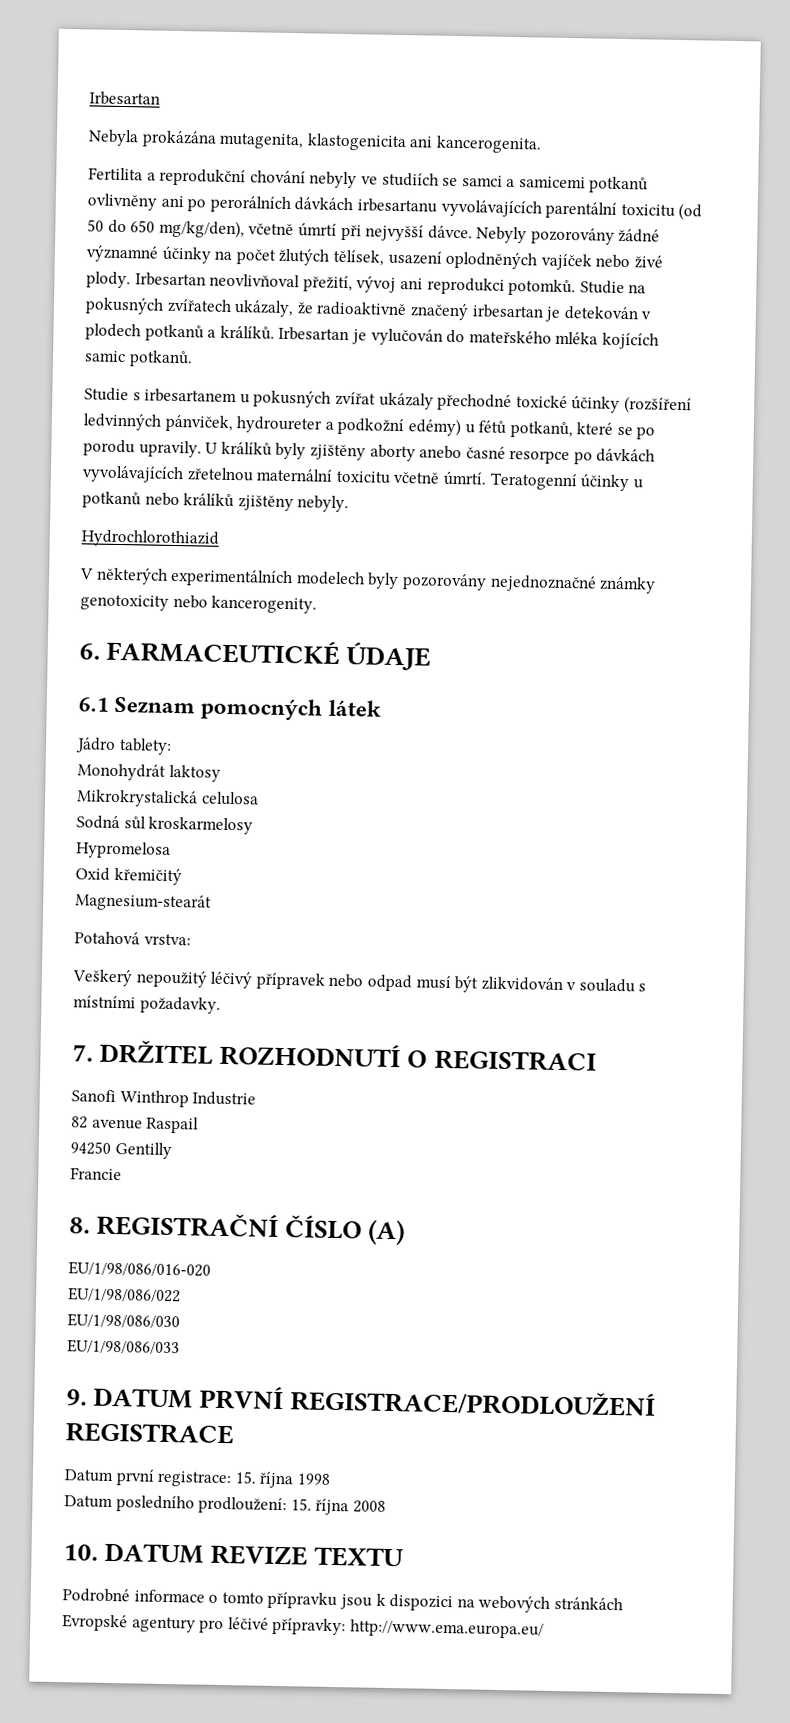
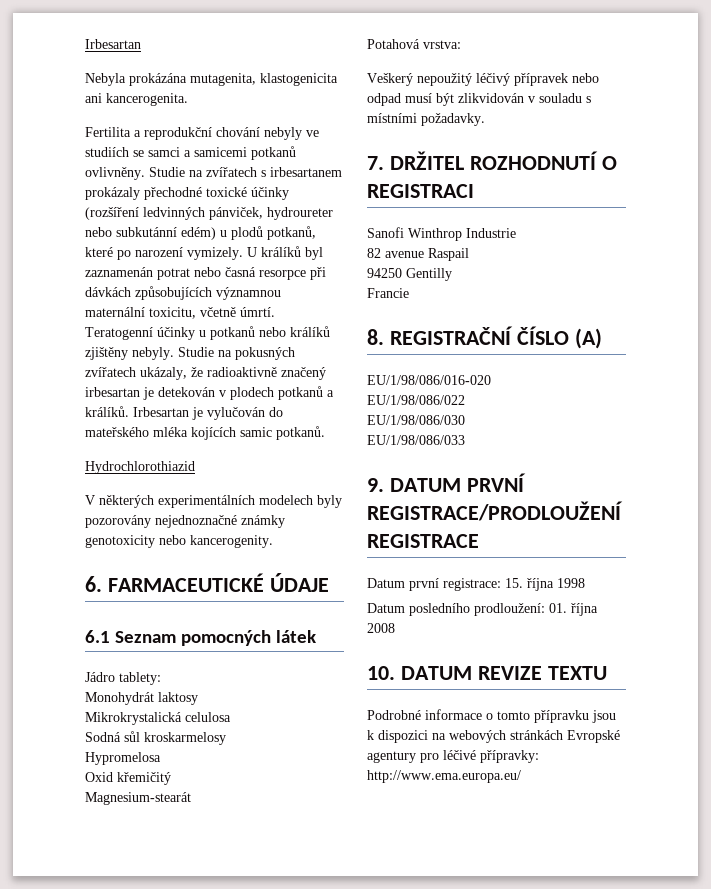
- Fertilita a reprodukční chování nebyly ve studiích se samci a samicemi potkanů ovlivněny ani po perorálních dávkách irbesartanu vyvolávajících parentální toxicitu (od 50 do 650 mg/kg/den), včetně úmrtí při nejvyšší dávce. Nebyly pozorovány žádné významné účinky na počet žlutých tělísek, usazení oplodněných vajíček nebo živé plody. Irbesartan neovlivňoval přežití, vývoj ani reprodukci potomků.
+ Fertilita a reprodukční chování nebyly ve studiích se samci a samicemi potkanů ovlivněny. Studie na zvířatech s irbesartanem prokázaly přechodné toxické účinky (rozšíření ledvinných pánviček, hydroureter nebo subkutánní edém) u plodů potkanů, které po narození vymizely. U králíků byl zaznamenán potrat nebo časná resorpce při dávkách způsobujících významnou maternální toxicitu, včetně úmrtí. Teratogenní účinky u potkanů nebo králíků zjištěny nebyly.
- Studie s irbesartanem u pokusných zvířat ukázaly přechodné toxické účinky (rozšíření ledvinných pánviček, hydroureter a podkožní edémy) u fétů potkanů, které se po porodu upravily. U králíků byly zjištěny aborty anebo časné resorpce po dávkách vyvolávajících zřetelnou maternální toxicitu včetně úmrtí. Teratogenní účinky u potkanů nebo králíků zjištěny nebyly.
- Datum posledního prodloužení: 15. října 2008
+ Datum posledního prodloužení: 01. října 2008

